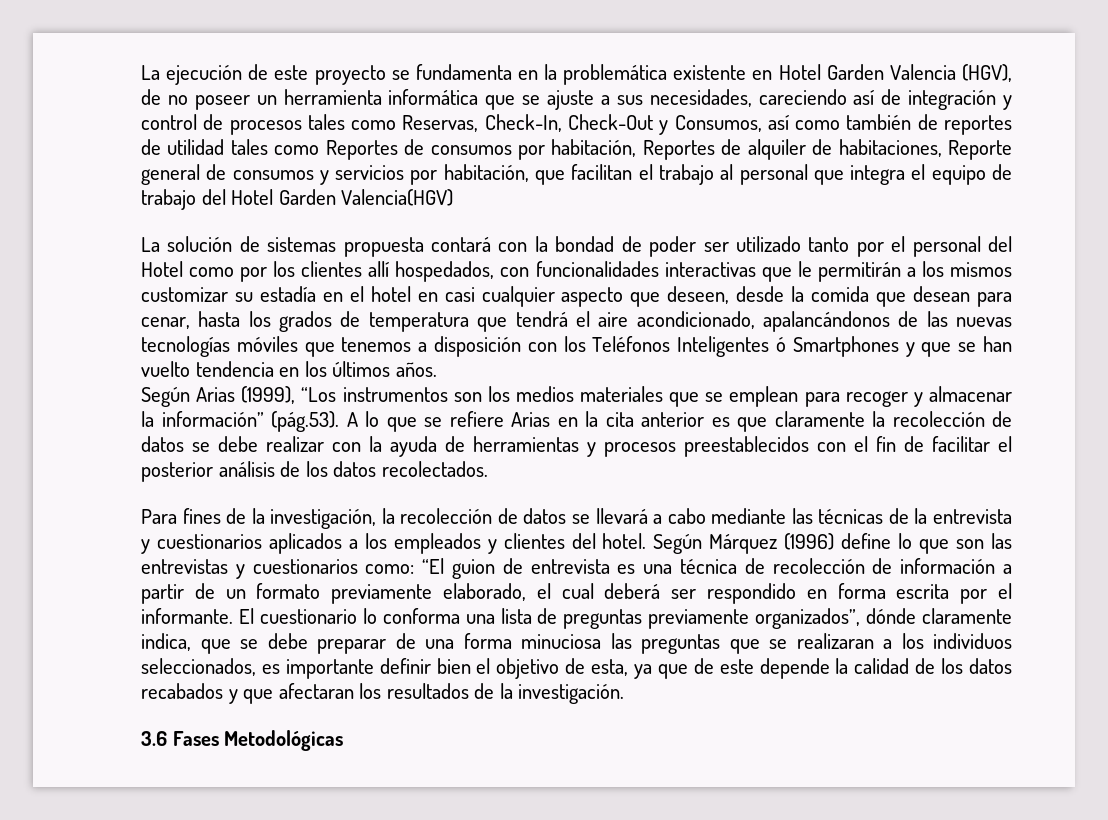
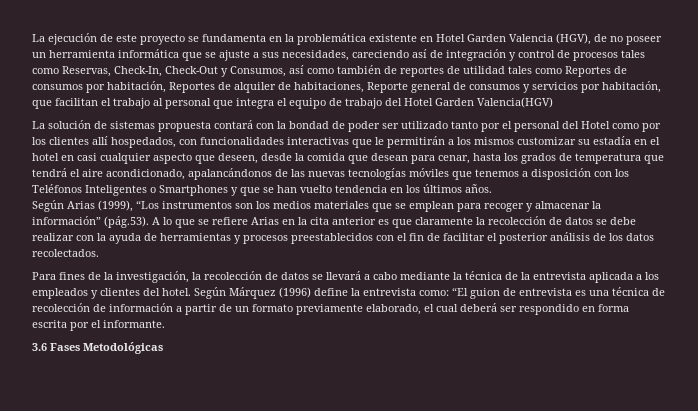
- La solución de sistemas propuesta contará con la bondad de poder ser utilizado tanto por el personal del Hotel como por los clientes allí hospedados, con funcionalidades interactivas que le permitirán a los mismos customizar su estadía en el hotel en casi cualquier aspecto que deseen, desde la comida que desean para cenar, hasta los grados de temperatura que tendrá el aire acondicionado, apalancándonos de las nuevas tecnologías móviles que tenemos a disposición con los Teléfonos Inteligentes ó Smartphones y que se han vuelto tendencia en los últimos años.
+ La solución de sistemas propuesta contará con la bondad de poder ser utilizado tanto por el personal del Hotel como por los clientes allí hospedados, con funcionalidades interactivas que le permitirán a los mismos customizar su estadía en el hotel en casi cualquier aspecto que deseen, desde la comida que desean para cenar, hasta los grados de temperatura que tendrá el aire acondicionado, apalancándonos de las nuevas tecnologías móviles que tenemos a disposición con los Teléfonos Inteligentes o Smartphones y que se han vuelto tendencia en los últimos años.
- Para fines de la investigación, la recolección de datos se llevará a cabo mediante las técnicas de la entrevista y cuestionarios aplicados a los empleados y clientes del hotel.
+ Para fines de la investigación, la recolección de datos se llevará a cabo mediante la técnica de la entrevista aplicada a los empleados y clientes del hotel.
- Según Márquez (1996) define lo que son las entrevistas y cuestionarios como: “El guion de entrevista es una técnica de recolección de información a partir de un formato previamente elaborado, el cual deberá ser respondido en forma escrita por el informante. El cuestionario lo conforma una lista de preguntas previamente organizados”, dónde claramente indica, que se debe preparar de una forma minuciosa las preguntas que se realizaran a los individuos seleccionados, es importante definir bien el objetivo de esta, ya que de este depende la calidad de los datos recabados y que afectaran los resultados de la investigación.
+ Según Márquez (1996) define la entrevista como: “El guion de entrevista es una técnica de recolección de información a partir de un formato previamente elaborado, el cual deberá ser respondido en forma escrita por el informante.

